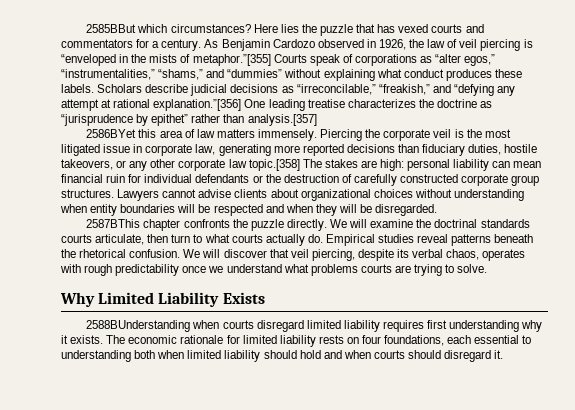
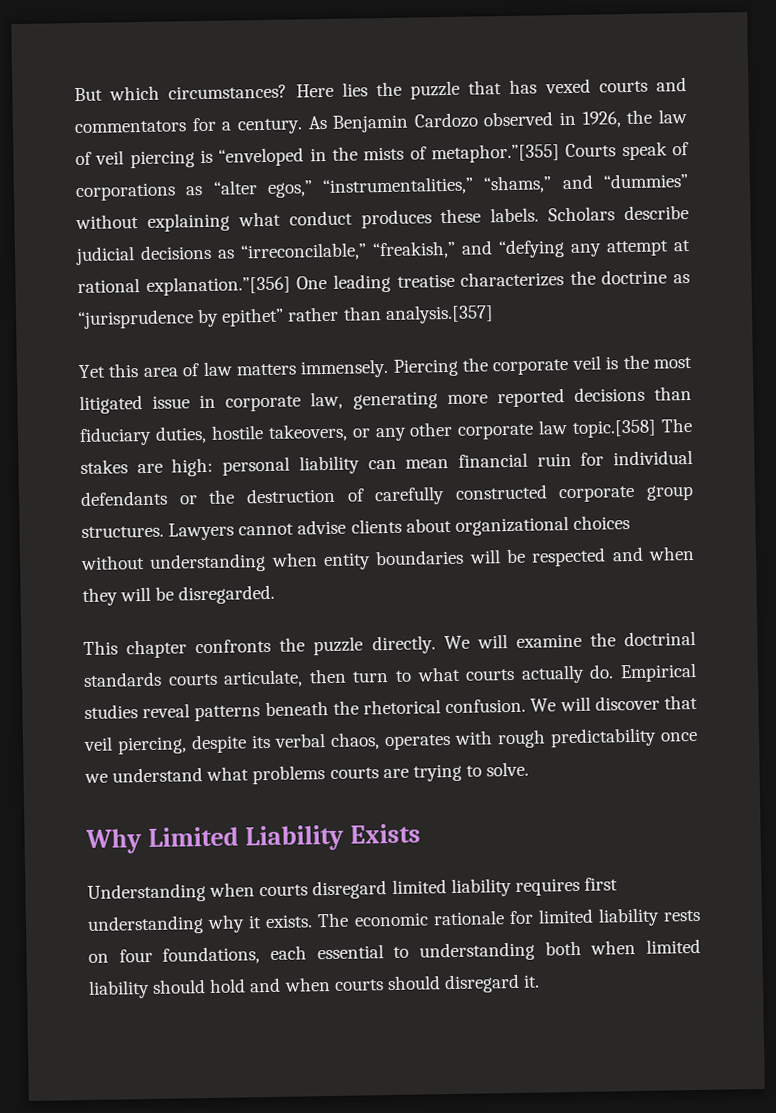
- 2585BBut which circumstances?
+ But which circumstances?
- 2586BYet this area of law matters immensely.
+ Yet this area of law matters immensely.
- 2587BThis chapter confronts the puzzle directly.
+ This chapter confronts the puzzle directly.
- 2588BUnderstanding when courts disregard limited liability requires first understanding why it exists.
+ Understanding when courts disregard limited liability requires first understanding why it exists.

